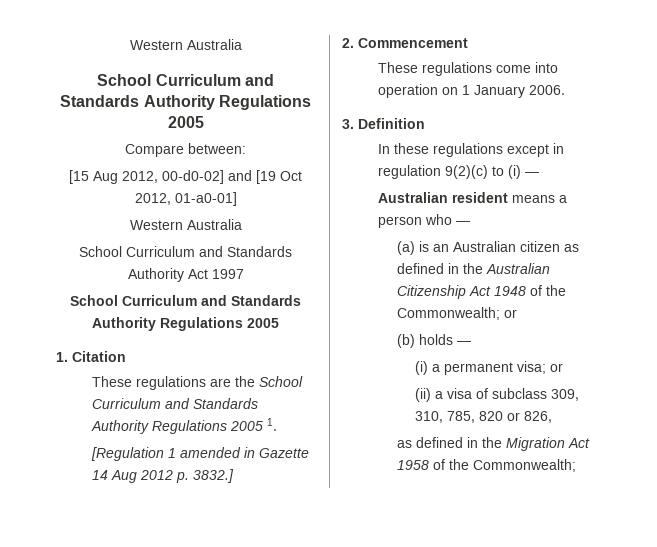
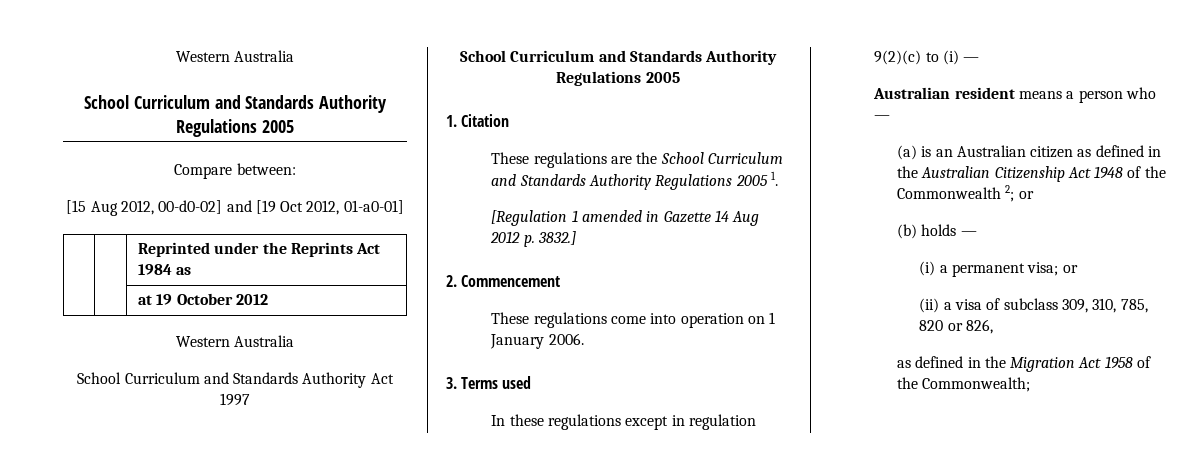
+ | | Reprinted under the Reprints Act 1984 as
+ | | at 19 October 2012
- 3. Definition
+ 3. Terms used
- (a) is an Australian citizen as defined in the Australian Citizenship Act 1948 of the Commonwealth; or
+ (a) is an Australian citizen as defined in the Australian Citizenship Act 1948 of the Commonwealth 2; or

